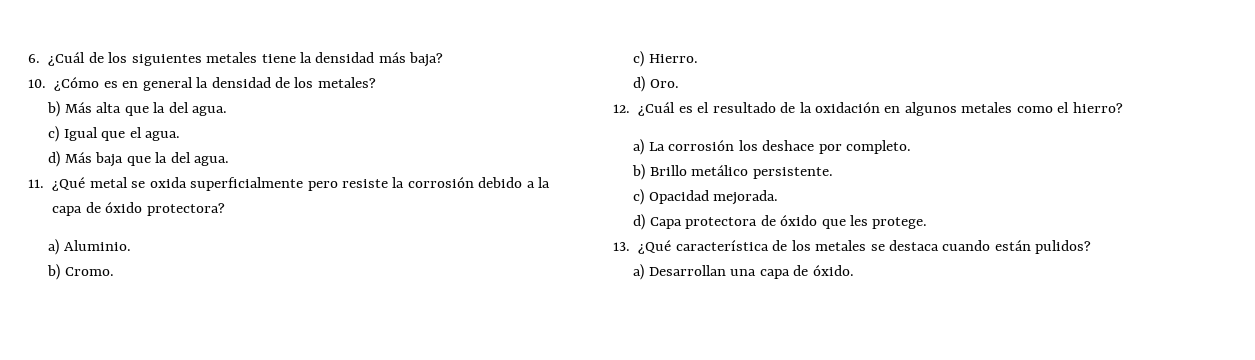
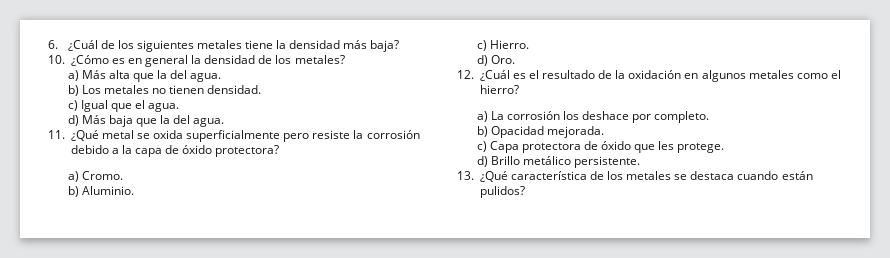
- b) Más alta que la del agua.
+ a) Más alta que la del agua.
+ b) Los metales no tienen densidad.
- a) Aluminio.
- b) Cromo.
+ a) Cromo.
+ b) Aluminio.
- b) Brillo metálico persistente.
- c) Opacidad mejorada.
+ b) Opacidad mejorada.
- d) Capa protectora de óxido que les protege.
+ c) Capa protectora de óxido que les protege.
+ d) Brillo metálico persistente.
- a) Desarrollan una capa de óxido.

